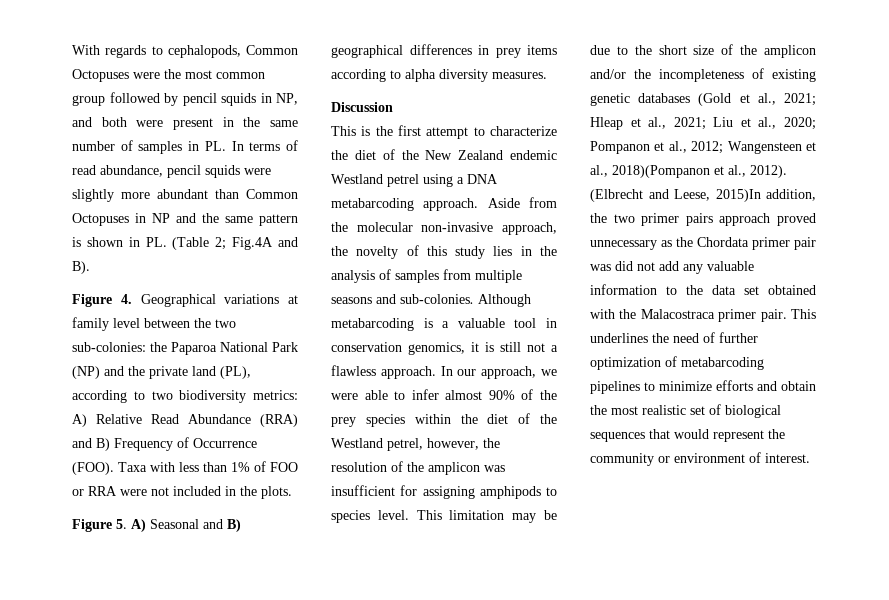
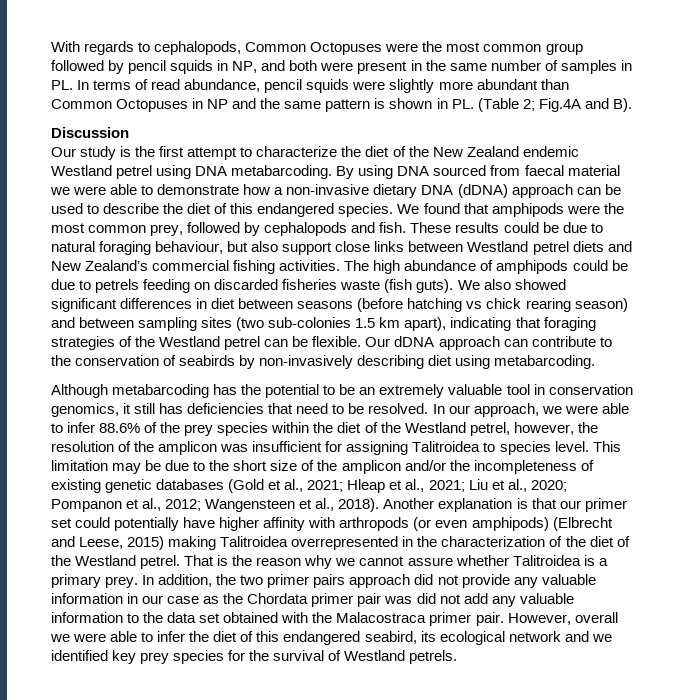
- Figure 4. Geographical variations at family level between the two sub-colonies: the Paparoa National Park (NP) and the private land (PL), according to two biodiversity metrics: A) Relative Read Abundance (RRA) and B) Frequency of Occurrence (FOO). Taxa with less than 1% of FOO or RRA were not included in the plots.
- Figure 5. A) Seasonal and B) geographical differences in prey items according to alpha diversity measures.
- This is the first attempt to characterize the diet of the New Zealand endemic Westland petrel using a DNA metabarcoding approach. Aside from the molecular non-invasive approach, the novelty of this study lies in the analysis of samples from multiple seasons and sub-colonies. Although metabarcoding is a valuable tool in conservation genomics, it is still not a flawless approach.
+ Our study is the first attempt to characterize the diet of the New Zealand endemic Westland petrel using DNA metabarcoding. By using DNA sourced from faecal material we were able to demonstrate how a non-invasive dietary DNA (dDNA) approach can be used to describe the diet of this endangered species. We found that amphipods were the most common prey, followed by cephalopods and fish. These results could be due to natural foraging behaviour, but also support close links between Westland petrel diets and New Zealand’s commercial fishing activities. The high abundance of amphipods could be due to petrels feeding on discarded fisheries waste (fish guts). We also showed significant differences in diet between seasons (before hatching vs chick rearing season) and between sampling sites (two sub-colonies 1.5 km apart), indicating that foraging strategies of the Westland petrel can be flexible. Our dDNA approach can contribute to the conservation of seabirds by non-invasively describing diet using metabarcoding.
+ Although metabarcoding has the potential to be an extremely valuable tool in conservation genomics, it still has deficiencies that need to be resolved.
- In our approach, we were able to infer almost 90% of the prey species within the diet of the Westland petrel, however, the resolution of the amplicon was insufficient for assigning amphipods to species level.
+ In our approach, we were able to infer 88.6% of the prey species within the diet of the Westland petrel, however, the resolution of the amplicon was insufficient for assigning Talitroidea to species level.
- Wangensteen et al., 2018)(Pompanon et al., 2012). (Elbrecht and Leese, 2015)In addition, the two primer pairs approach proved unnecessary as the Chordata primer pair was did not add any valuable information to the data set obtained with the Malacostraca primer pair.
+ Wangensteen et al., 2018). Another explanation is that our primer set could potentially have higher affinity with arthropods (or even amphipods) (Elbrecht and Leese, 2015) making Talitroidea overrepresented in the characterization of the diet of the Westland petrel. That is the reason why we cannot assure whether Talitroidea is a primary prey. In addition, the two primer pairs approach did not provide any valuable information in our case as the Chordata primer pair was did not add any valuable information to the data set obtained with the Malacostraca primer pair.
- This underlines the need of further optimization of metabarcoding pipelines to minimize efforts and obtain the most realistic set of biological sequences that would represent the community or environment of interest.
+ However, overall we were able to infer the diet of this endangered seabird, its ecological network and we identified key prey species for the survival of Westland petrels.

